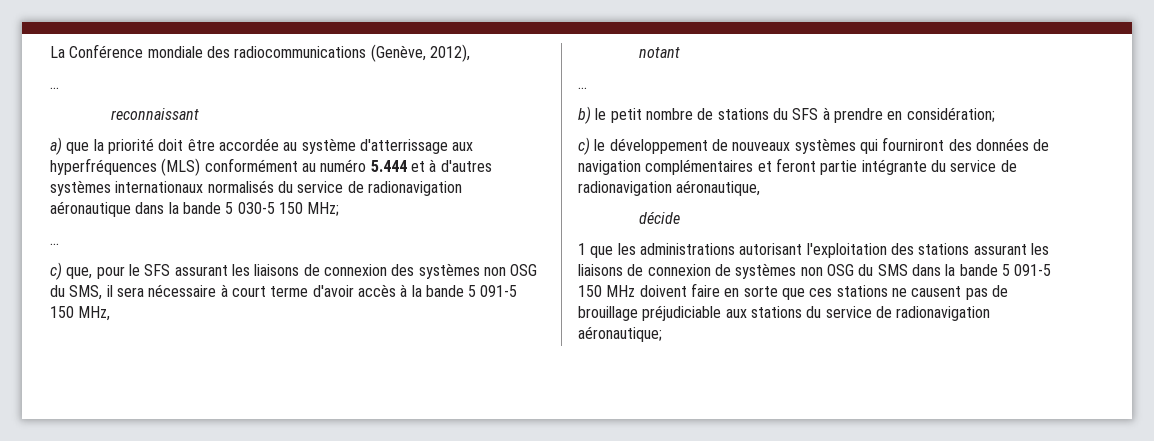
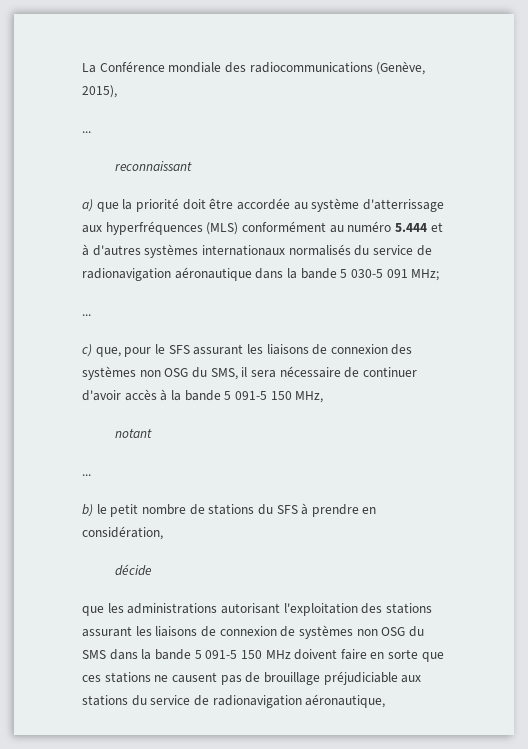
- La Conférence mondiale des radiocommunications (Genève, 2012),
+ La Conférence mondiale des radiocommunications (Genève, 2015),
- a) que la priorité doit être accordée au système d'atterrissage aux hyperfréquences (MLS) conformément au numéro 5.444 et à d'autres systèmes internationaux normalisés du service de radionavigation aéronautique dans la bande 5 030-5 150 MHz;
+ a) que la priorité doit être accordée au système d'atterrissage aux hyperfréquences (MLS) conformément au numéro 5.444 et à d'autres systèmes internationaux normalisés du service de radionavigation aéronautique dans la bande 5 030-5 091 MHz;
- c) que, pour le SFS assurant les liaisons de connexion des systèmes non OSG du SMS, il sera nécessaire à court terme d'avoir accès à la bande 5 091-5 150 MHz,
+ c) que, pour le SFS assurant les liaisons de connexion des systèmes non OSG du SMS, il sera nécessaire de continuer d'avoir accès à la bande 5 091-5 150 MHz,
- b) le petit nombre de stations du SFS à prendre en considération;
- c) le développement de nouveaux systèmes qui fourniront des données de navigation complémentaires et feront partie intégrante du service de radionavigation aéronautique,
+ b) le petit nombre de stations du SFS à prendre en considération,
- 1 que les administrations autorisant l'exploitation des stations assurant les liaisons de connexion de systèmes non OSG du SMS dans la bande 5 091-5 150 MHz doivent faire en sorte que ces stations ne causent pas de brouillage préjudiciable aux stations du service de radionavigation aéronautique;
+ que les administrations autorisant l'exploitation des stations assurant les liaisons de connexion de systèmes non OSG du SMS dans la bande 5 091-5 150 MHz doivent faire en sorte que ces stations ne causent pas de brouillage préjudiciable aux stations du service de radionavigation aéronautique,

